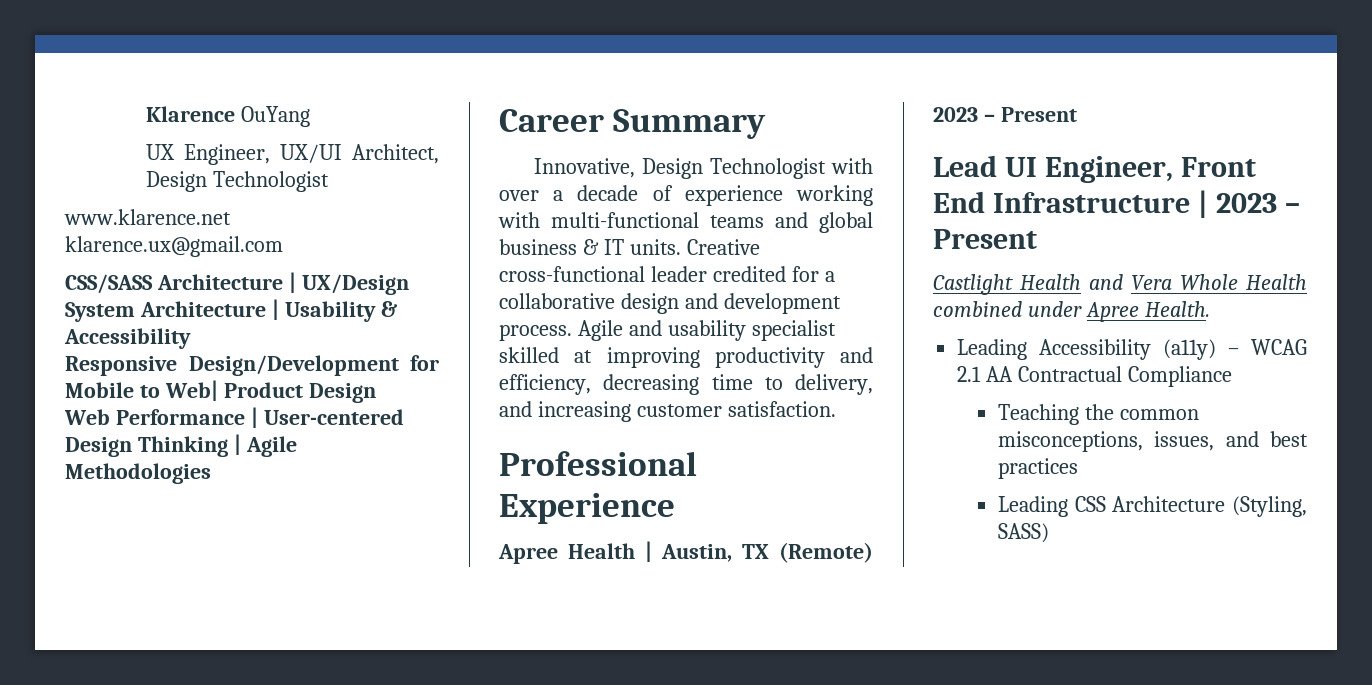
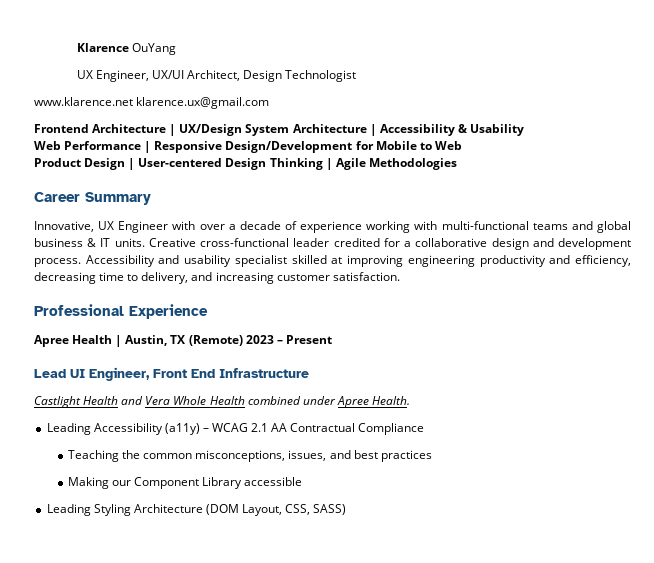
- CSS/SASS Architecture | UX/Design System Architecture | Usability & Accessibility
- Responsive Design/Development for Mobile to Web| Product Design
- Web Performance | User-centered Design Thinking | Agile Methodologies
+ Frontend Architecture | UX/Design System Architecture | Accessibility & Usability
+ Web Performance | Responsive Design/Development for Mobile to Web
+ Product Design | User-centered Design Thinking | Agile Methodologies
- Innovative, Design Technologist with over a decade of experience working with multi-functional teams and global business & IT units.
+ Innovative, UX Engineer with over a decade of experience working with multi-functional teams and global business & IT units.
- Agile and usability specialist skilled at improving productivity and efficiency, decreasing time to delivery, and increasing customer satisfaction.
+ Accessibility and usability specialist skilled at improving engineering productivity and efficiency, decreasing time to delivery, and increasing customer satisfaction.
- Lead UI Engineer, Front End Infrastructure | 2023 – Present
+ Lead UI Engineer, Front End Infrastructure
- Leading CSS Architecture (Styling, SASS)
+ Making our Component Library accessible
+ Leading Styling Architecture (DOM Layout, CSS, SASS)

